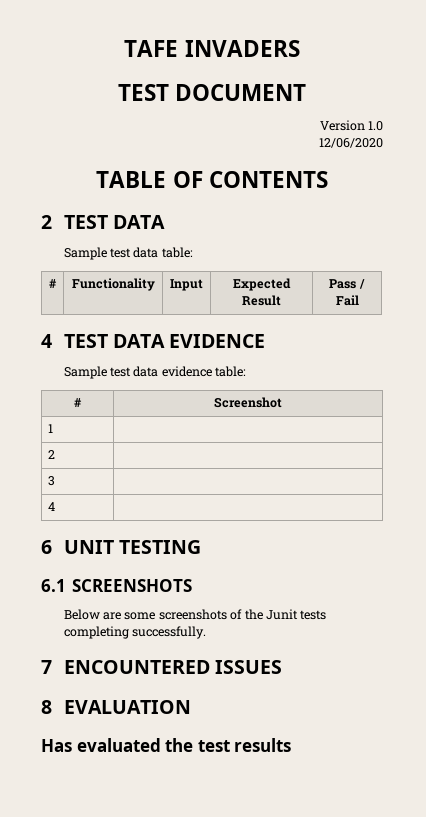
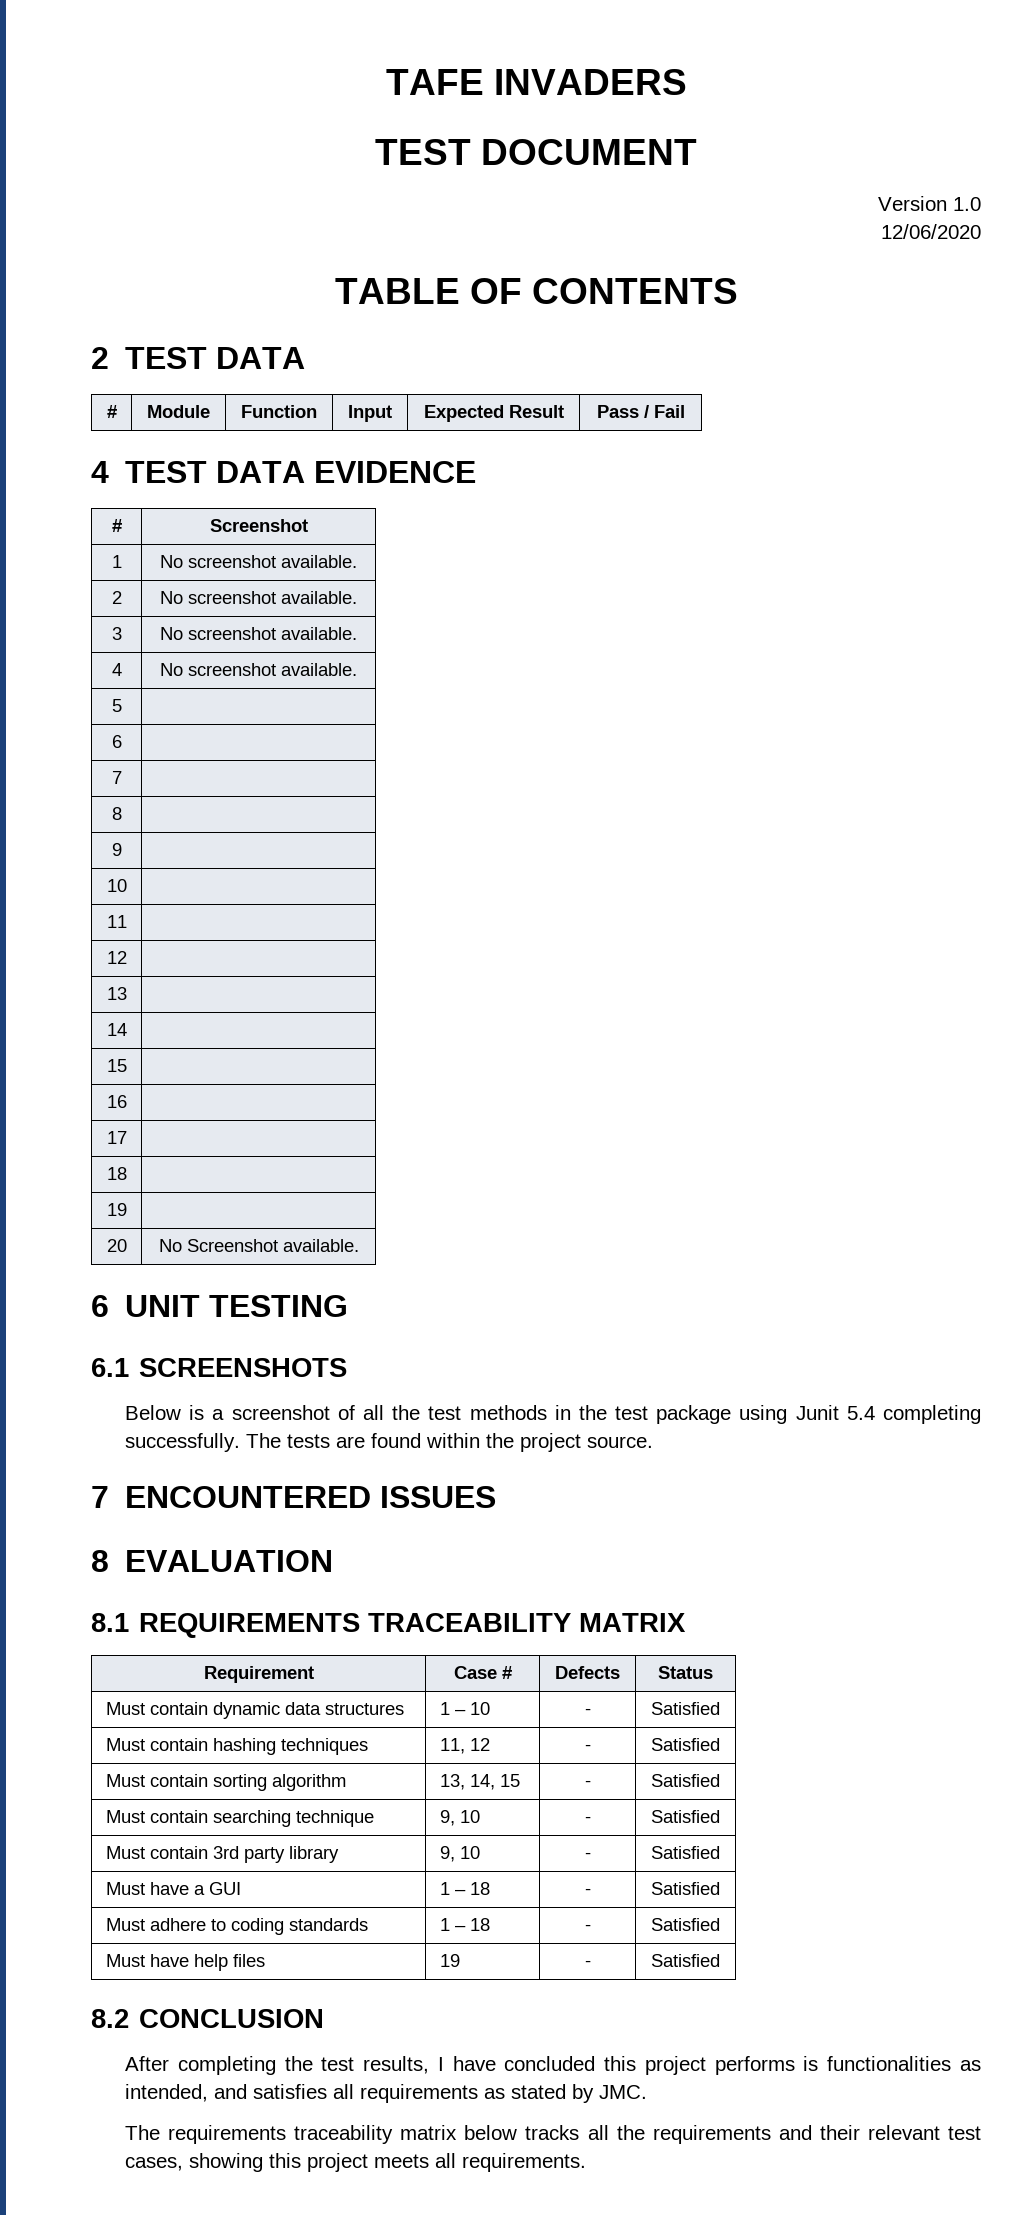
- Sample test data table:
- # | Functionality | Input | Expected Result | Pass / Fail
+ # | Module | Function | Input | Expected Result | Pass / Fail
- Sample test data evidence table:
  # | Screenshot
- 1 |
- 2 |
- 3 |
- 4 |
+ 1 | No screenshot available.
+ 2 | No screenshot available.
+ 3 | No screenshot available.
+ 4 | No screenshot available.
+ 5 |
+ 6 |
+ 7 |
+ 8 |
+ 9 |
+ 10 |
+ 11 |
+ 12 |
+ 13 |
+ 14 |
+ 15 |
+ 16 |
+ 17 |
+ 18 |
+ 19 |
+ 20 | No Screenshot available.
- Below are some screenshots of the Junit tests completing successfully.
+ Below is a screenshot of all the test methods in the test package using Junit 5.4 completing successfully. The tests are found within the project source.
- Has evaluated the test results
+ 8.1 REQUIREMENTS TRACEABILITY MATRIX
+ Requirement | Case # | Defects | Status
+ Must contain dynamic data structures | 1 – 10 | - | Satisfied
+ Must contain hashing techniques | 11, 12 | - | Satisfied
+ Must contain sorting algorithm | 13, 14, 15 | - | Satisfied
+ Must contain searching technique | 9, 10 | - | Satisfied
+ Must contain 3rd party library | 9, 10 | - | Satisfied
+ Must have a GUI | 1 – 18 | - | Satisfied
+ Must adhere to coding standards | 1 – 18 | - | Satisfied
+ Must have help files | 19 | - | Satisfied
+ 8.2 CONCLUSION
+ After completing the test results, I have concluded this project performs is functionalities as intended, and satisfies all requirements as stated by JMC.
+ The requirements traceability matrix below tracks all the requirements and their relevant test cases, showing this project meets all requirements.

